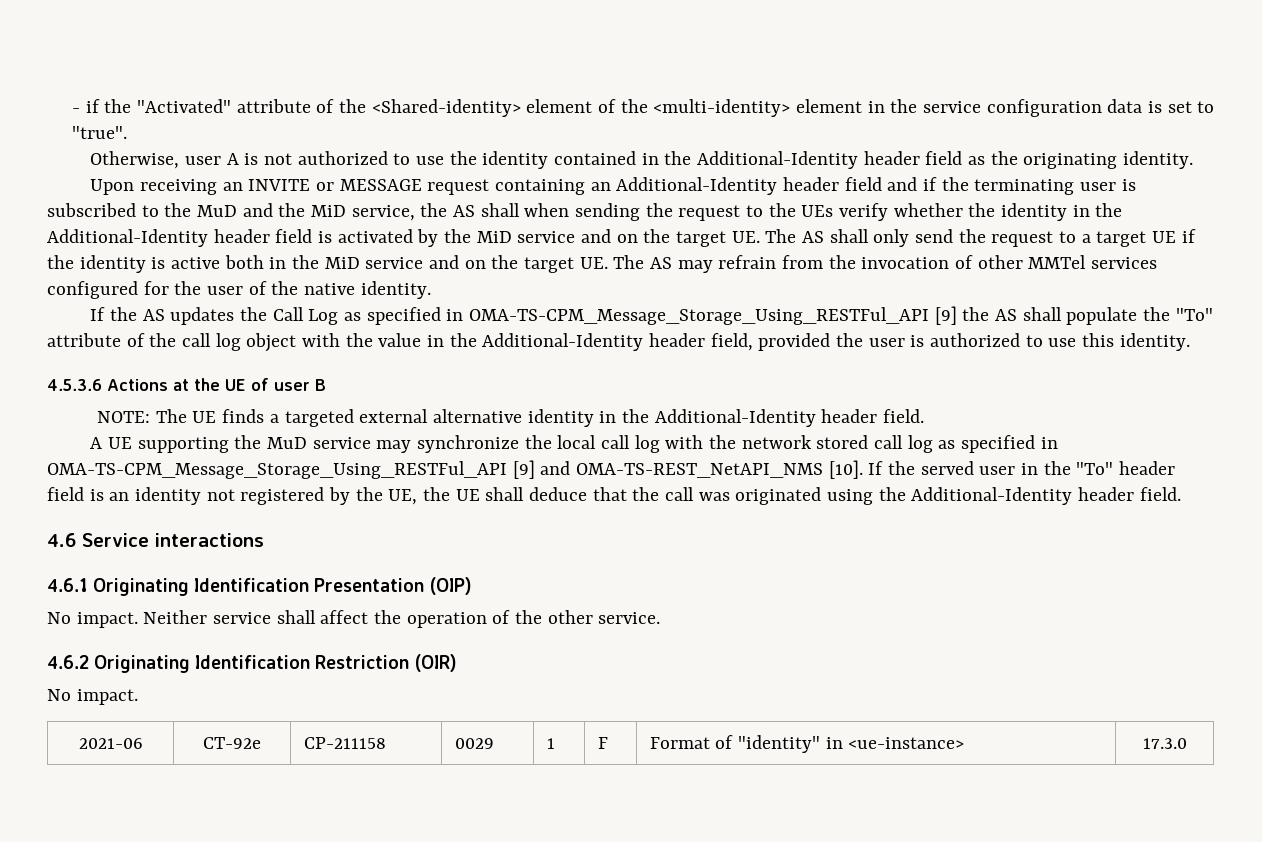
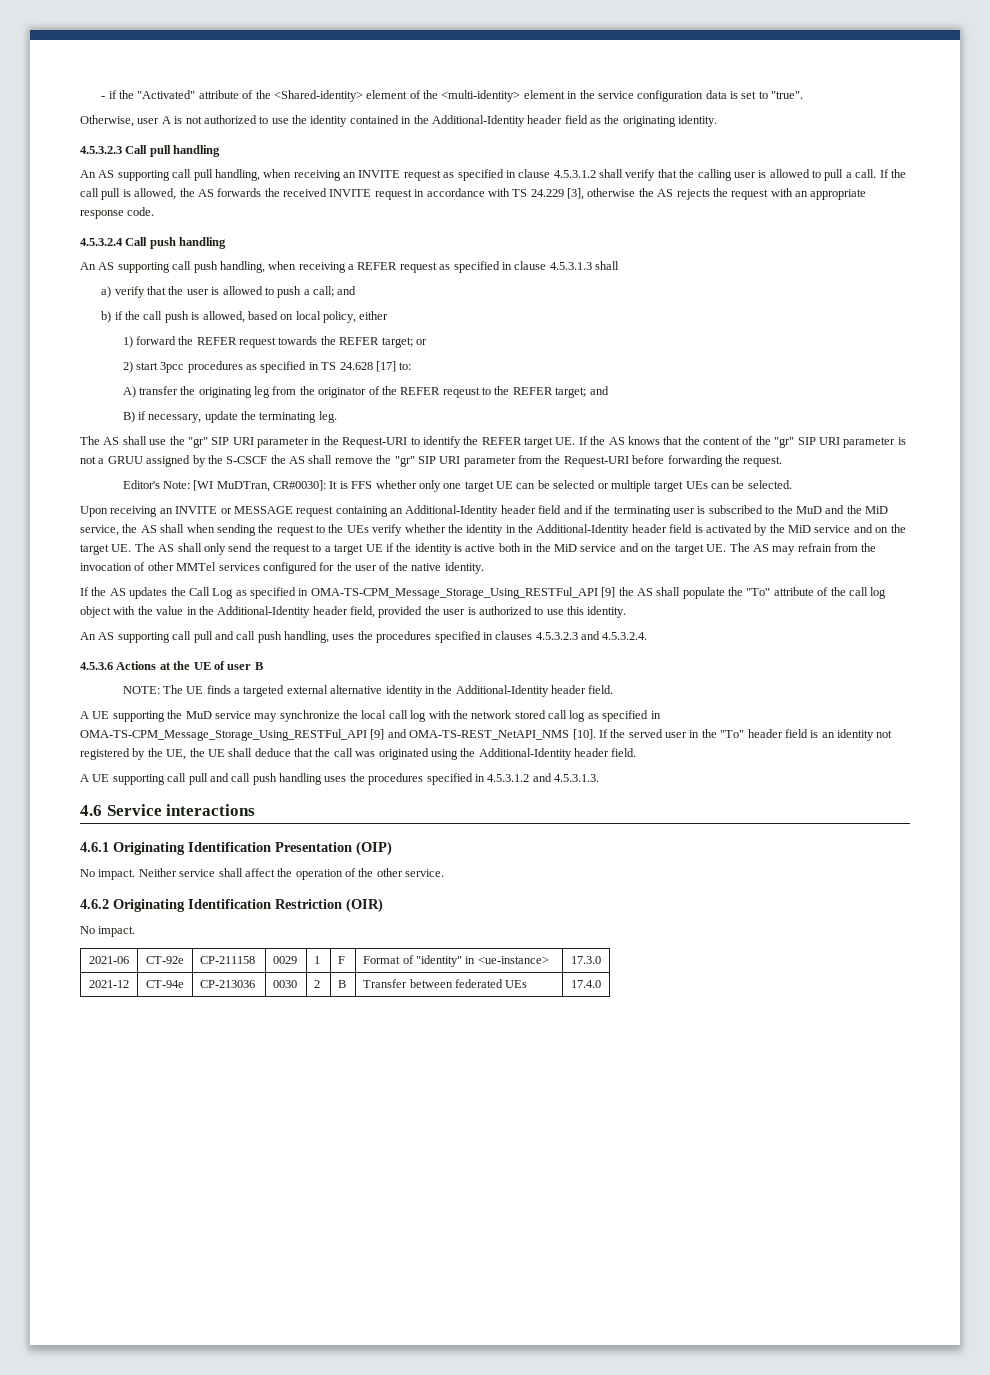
+ 4.5.3.2.3 Call pull handling
+ An AS supporting call pull handling, when receiving an INVITE request as specified in clause 4.5.3.1.2 shall verify that the calling user is allowed to pull a call. If the call pull is allowed, the AS forwards the received INVITE request in accordance with TS 24.229 [3], otherwise the AS rejects the request with an appropriate response code.
+ 4.5.3.2.4 Call push handling
+ An AS supporting call push handling, when receiving a REFER request as specified in clause 4.5.3.1.3 shall
+ a) verify that the user is allowed to push a call; and
+ b) if the call push is allowed, based on local policy, either
+ 1) forward the REFER request towards the REFER target; or
+ 2) start 3pcc procedures as specified in TS 24.628 [17] to:
+ A) transfer the originating leg from the originator of the REFER reqeust to the REFER target; and
+ B) if necessary, update the terminating leg.
+ The AS shall use the "gr" SIP URI parameter in the Request-URI to identify the REFER target UE. If the AS knows that the content of the "gr" SIP URI parameter is not a GRUU assigned by the S-CSCF the AS shall remove the "gr" SIP URI parameter from the Request-URI before forwarding the request.
+ Editor's Note: [WI MuDTran, CR#0030]: It is FFS whether only one target UE can be selected or multiple target UEs can be selected.
+ An AS supporting call pull and call push handling, uses the procedures specified in clauses 4.5.3.2.3 and 4.5.3.2.4.
+ A UE supporting call pull and call push handling uses the procedures specified in 4.5.3.1.2 and 4.5.3.1.3.
+ 2021-12 | CT-94e | CP-213036 | 0030 | 2 | B | Transfer between federated UEs | 17.4.0

